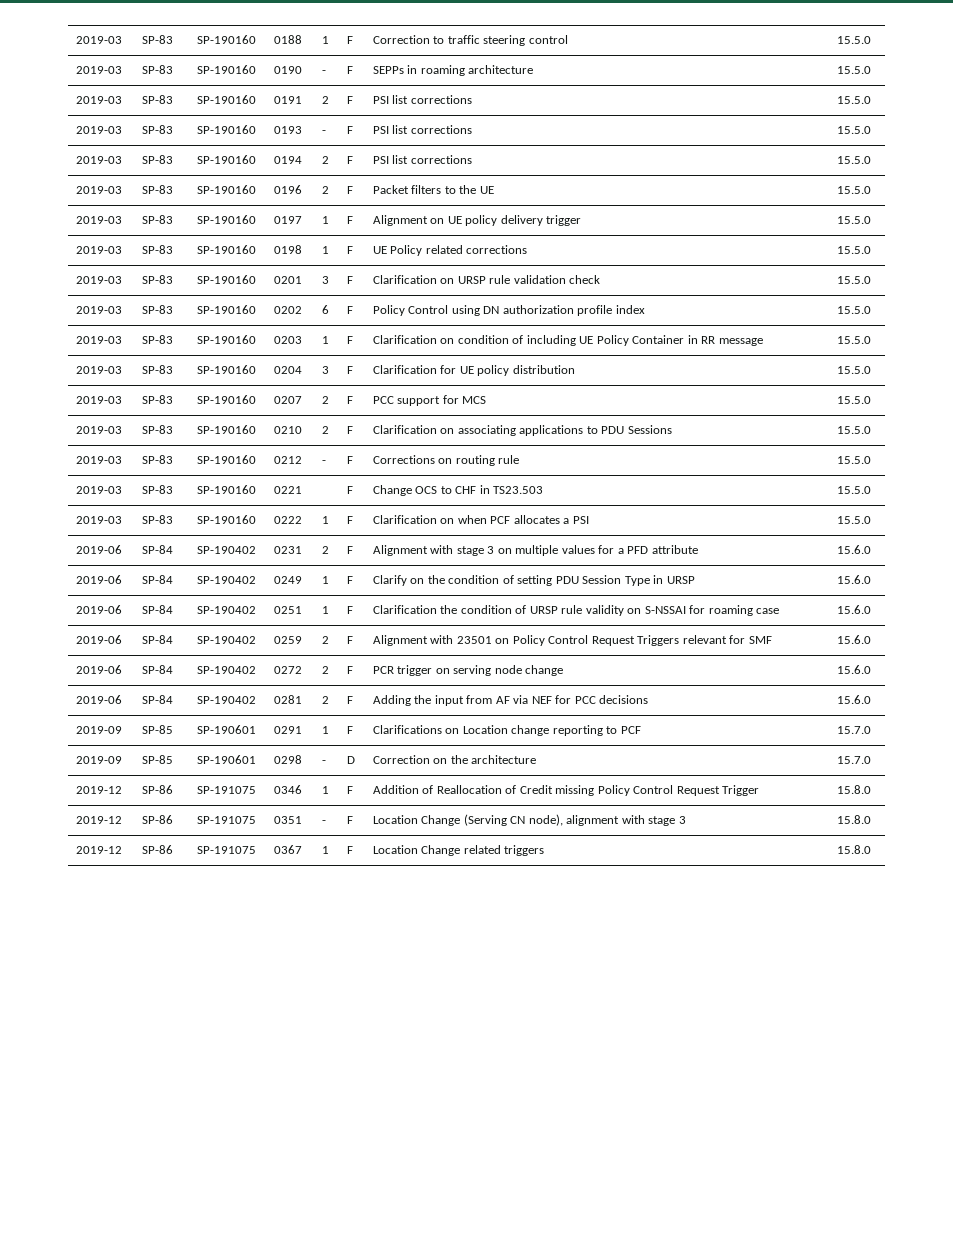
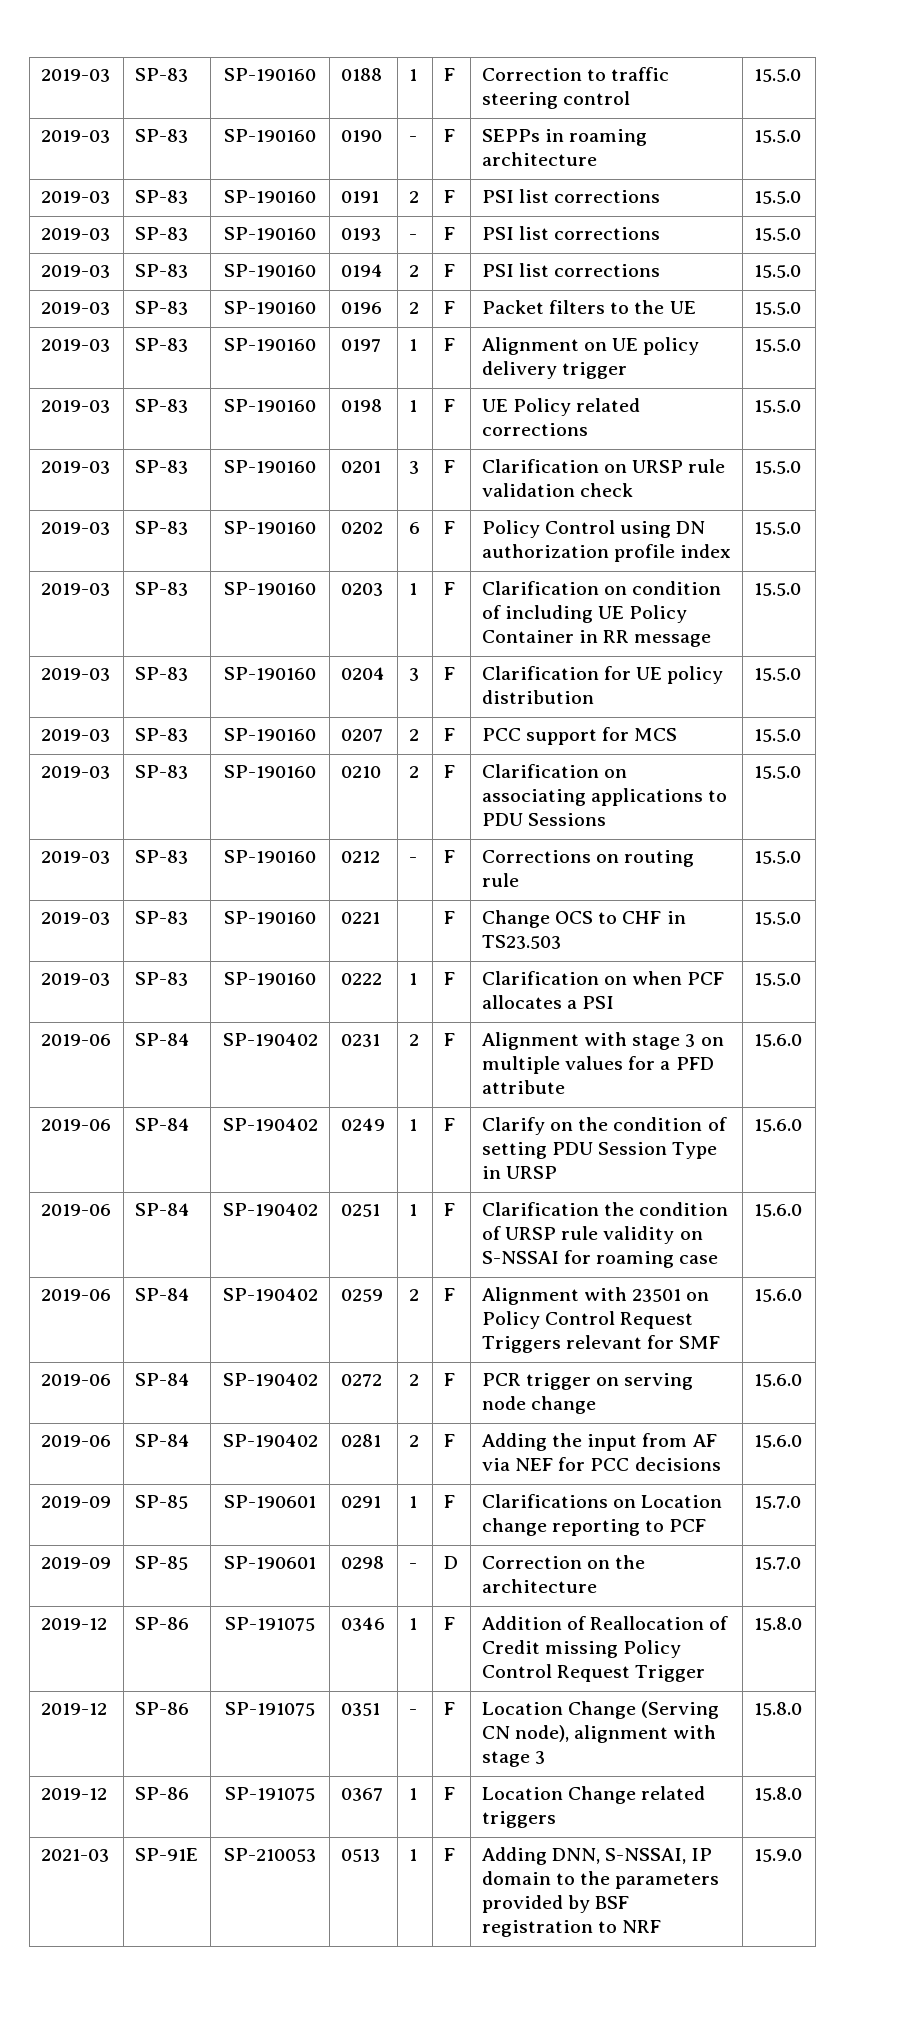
+ 2021-03 | SP-91E | SP-210053 | 0513 | 1 | F | Adding DNN, S-NSSAI, IP domain to the parameters provided by BSF registration to NRF | 15.9.0

